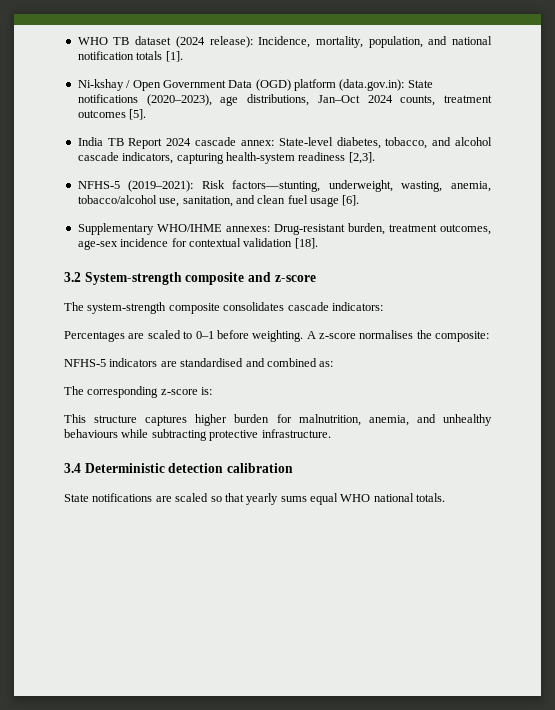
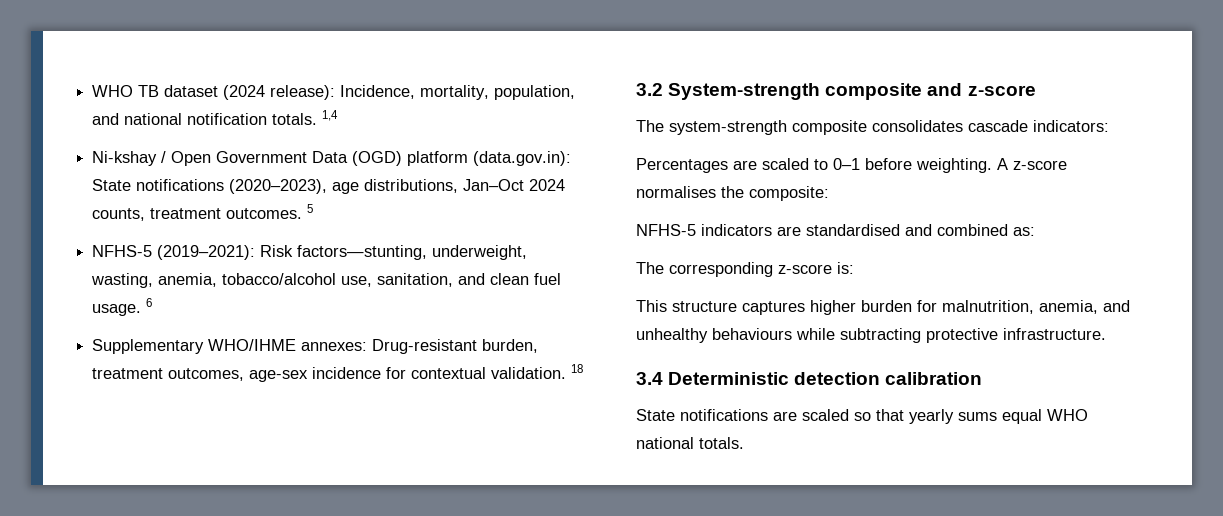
- WHO TB dataset (2024 release): Incidence, mortality, population, and national notification totals [1].
+ WHO TB dataset (2024 release): Incidence, mortality, population, and national notification totals. 1,4
- Ni-kshay / Open Government Data (OGD) platform (data.gov.in): State notifications (2020–2023), age distributions, Jan–Oct 2024 counts, treatment outcomes [5].
- India TB Report 2024 cascade annex: State-level diabetes, tobacco, and alcohol cascade indicators, capturing health-system readiness [2,3].
+ Ni-kshay / Open Government Data (OGD) platform (data.gov.in): State notifications (2020–2023), age distributions, Jan–Oct 2024 counts, treatment outcomes. 5
- NFHS-5 (2019–2021): Risk factors—stunting, underweight, wasting, anemia, tobacco/alcohol use, sanitation, and clean fuel usage [6].
+ NFHS-5 (2019–2021): Risk factors—stunting, underweight, wasting, anemia, tobacco/alcohol use, sanitation, and clean fuel usage. 6
- Supplementary WHO/IHME annexes: Drug-resistant burden, treatment outcomes, age-sex incidence for contextual validation [18].
+ Supplementary WHO/IHME annexes: Drug-resistant burden, treatment outcomes, age-sex incidence for contextual validation. 18

